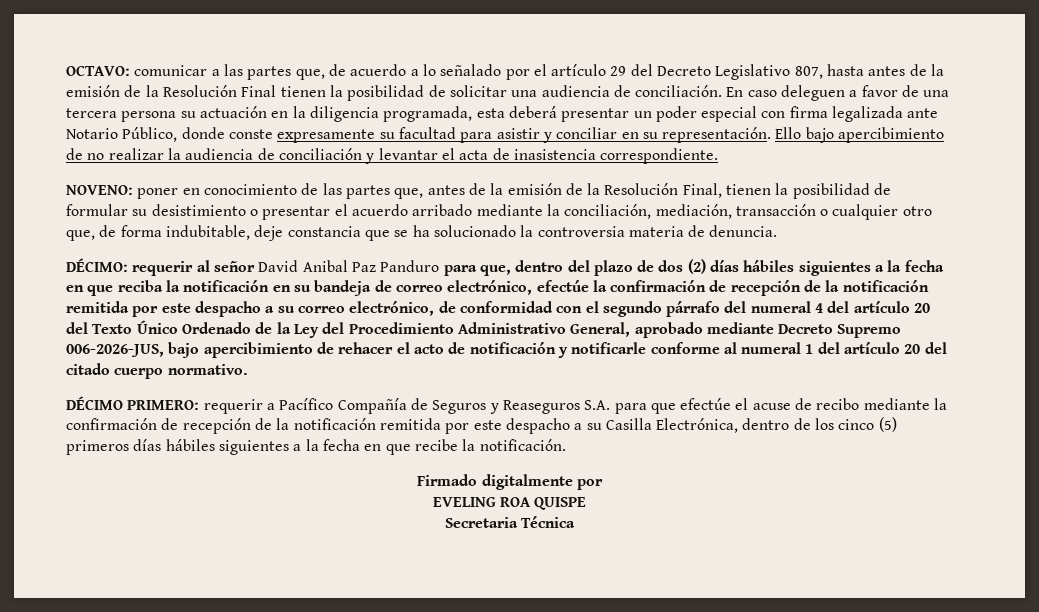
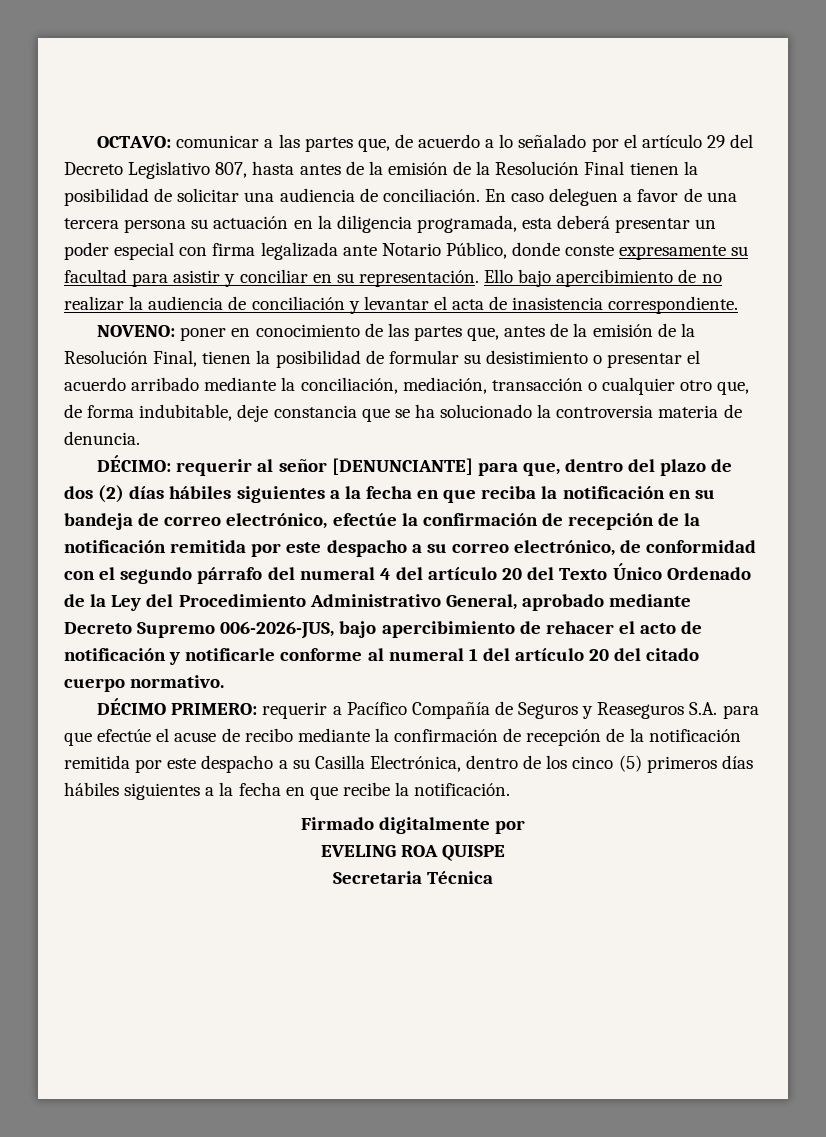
- requerir al señor David Anibal Paz Panduro para que, dentro del plazo de dos (2) días hábiles siguientes a la fecha en que reciba la notificación en su bandeja de correo electrónico, efectúe la confirmación de recepción de la notificación remitida por este despacho a su correo electrónico, de conformidad con el segundo párrafo del numeral 4 del artículo 20 del Texto Único Ordenado de la Ley del Procedimiento Administrativo General, aprobado mediante Decreto Supremo 006-2026-JUS, bajo apercibimiento de rehacer el acto de notificación y notificarle conforme al numeral 1 del artículo 20 del citado cuerpo normativo.
+ requerir al señor [DENUNCIANTE] para que, dentro del plazo de dos (2) días hábiles siguientes a la fecha en que reciba la notificación en su bandeja de correo electrónico, efectúe la confirmación de recepción de la notificación remitida por este despacho a su correo electrónico, de conformidad con el segundo párrafo del numeral 4 del artículo 20 del Texto Único Ordenado de la Ley del Procedimiento Administrativo General, aprobado mediante Decreto Supremo 006-2026-JUS, bajo apercibimiento de rehacer el acto de notificación y notificarle conforme al numeral 1 del artículo 20 del citado cuerpo normativo.

